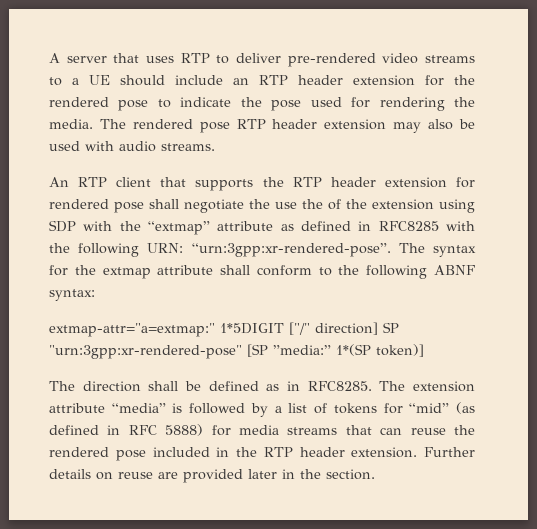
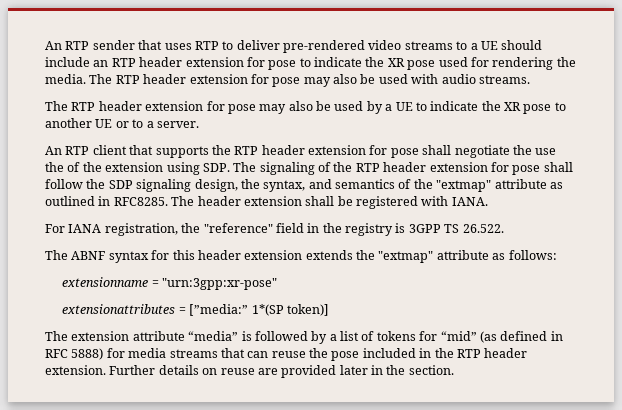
- A server that uses RTP to deliver pre-rendered video streams to a UE should include an RTP header extension for the rendered pose to indicate the pose used for rendering the media.
+ An RTP sender that uses RTP to deliver pre-rendered video streams to a UE should include an RTP header extension for pose to indicate the XR pose used for rendering the media.
- The rendered pose RTP header extension may also be used with audio streams.
+ The RTP header extension for pose may also be used with audio streams.
+ The RTP header extension for pose may also be used by a UE to indicate the XR pose to another UE or to a server.
- An RTP client that supports the RTP header extension for rendered pose shall negotiate the use the of the extension using SDP with the “extmap” attribute as defined in RFC8285 with the following URN: “urn:3gpp:xr-rendered-pose”. The syntax for the extmap attribute shall conform to the following ABNF syntax:
- extmap-attr="a=extmap:" 1*5DIGIT ["/" direction] SP "urn:3gpp:xr-rendered-pose" [SP ”media:” 1*(SP token)]
- The direction shall be defined as in RFC8285. The extension attribute “media” is followed by a list of tokens for “mid” (as defined in RFC 5888) for media streams that can reuse the rendered pose included in the RTP header extension.
+ An RTP client that supports the RTP header extension for pose shall negotiate the use the of the extension using SDP. The signaling of the RTP header extension for pose shall follow the SDP signaling design, the syntax, and semantics of the "extmap" attribute as outlined in RFC8285. The header extension shall be registered with IANA.
+ For IANA registration, the "reference" field in the registry is 3GPP TS 26.522.
+ The ABNF syntax for this header extension extends the "extmap" attribute as follows:
+ extensionname = "urn:3gpp:xr-pose"
+ extensionattributes = [”media:” 1*(SP token)]
+ The extension attribute “media” is followed by a list of tokens for “mid” (as defined in RFC 5888) for media streams that can reuse the pose included in the RTP header extension.

